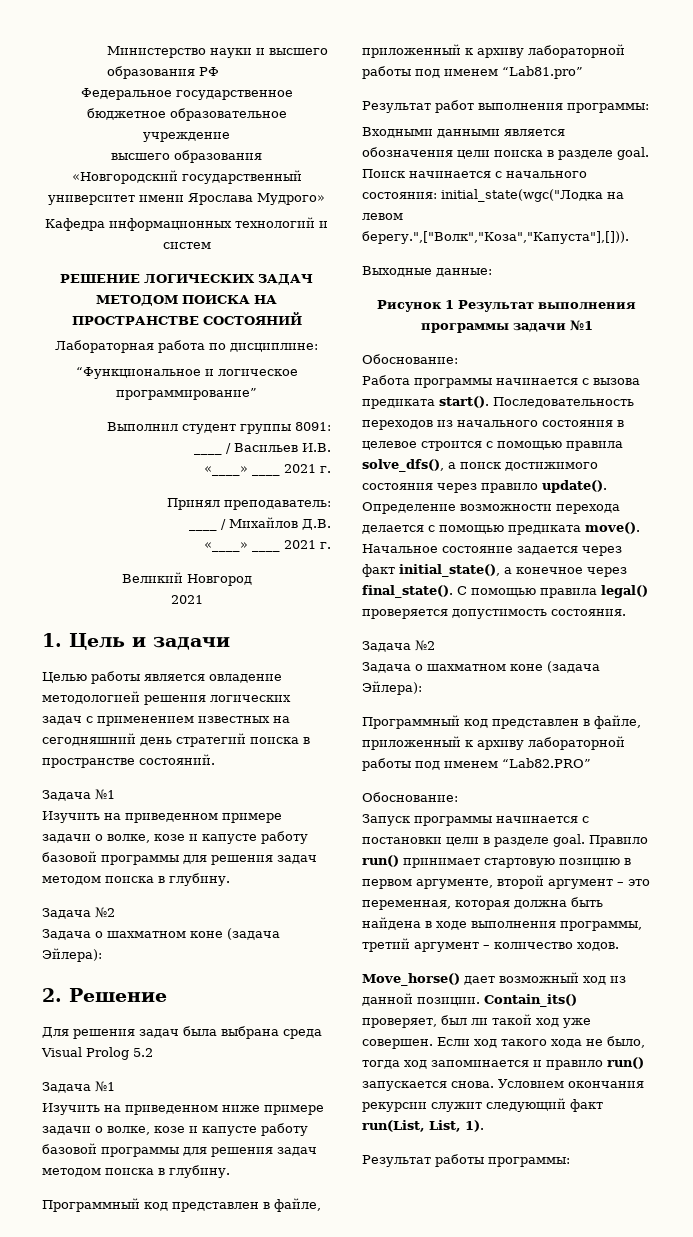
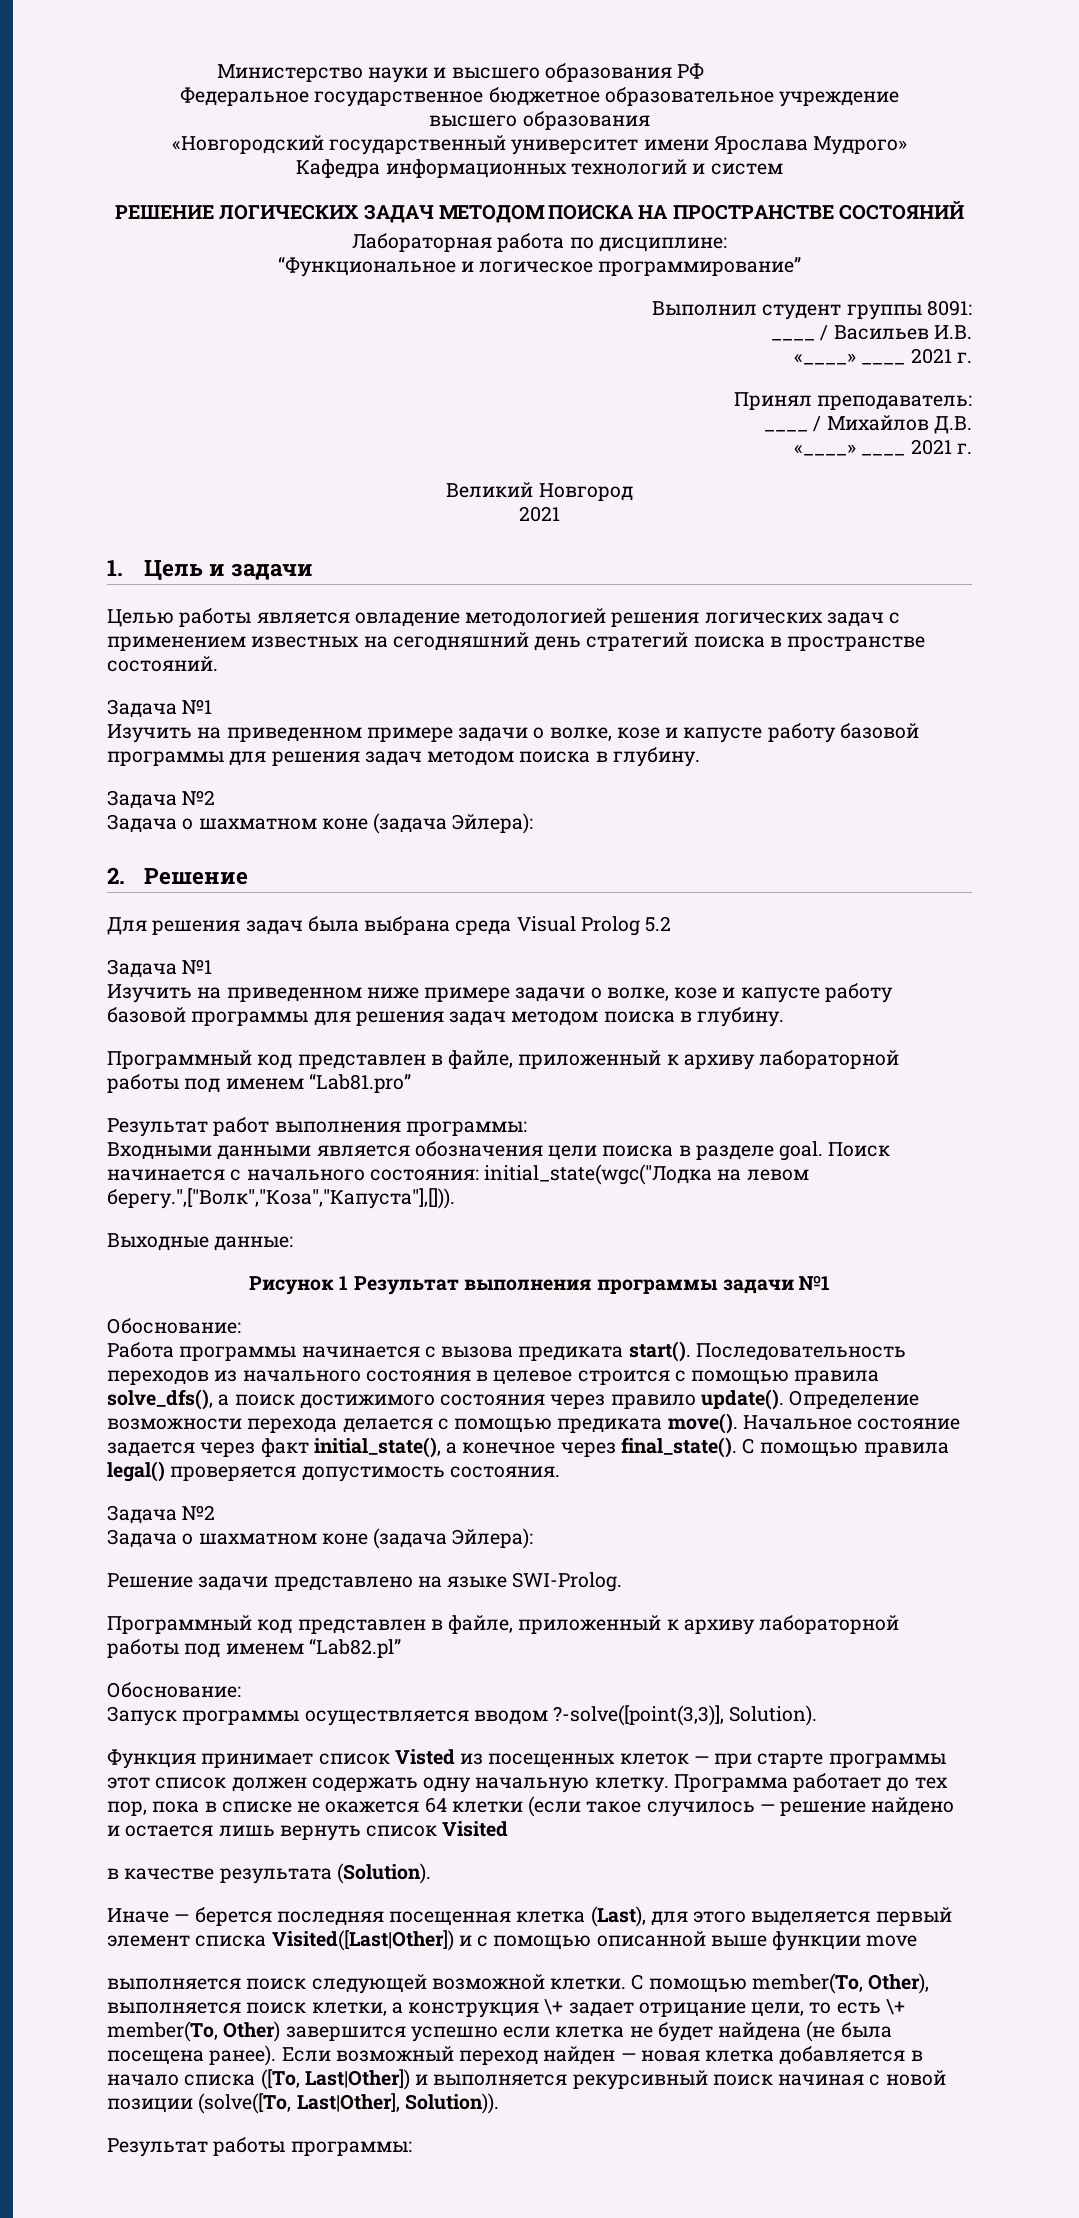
+ Решение задачи представлено на языке SWI-Prolog.
- Программный код представлен в файле, приложенный к архиву лабораторной работы под именем “Lab82.PRO”
+ Программный код представлен в файле, приложенный к архиву лабораторной работы под именем “Lab82.pl”
- Запуск программы начинается с постановки цели в разделе goal. Правило run() принимает стартовую позицию в первом аргументе, второй аргумент – это переменная, которая должна быть найдена в ходе выполнения программы, третий аргумент – количество ходов.
- Move_horse() дает возможный ход из данной позиции. Contain_its() проверяет, был ли такой ход уже совершен. Если ход такого хода не было, тогда ход запоминается и правило run() запускается снова. Условием окончания рекурсии служит следующий факт run(List, List, 1).
+ Запуск программы осуществляется вводом ?-solve([point(3,3)], Solution).
+ Функция принимает список Visted из посещенных клеток — при старте программы этот список должен содержать одну начальную клетку. Программа работает до тех пор, пока в списке не окажется 64 клетки (если такое случилось — решение найдено и остается лишь вернуть список Visited
+ в качестве результата (Solution).
+ Иначе — берется последняя посещенная клетка (Last), для этого выделяется первый элемент списка Visited([Last|Other]) и с помощью описанной выше функции move
+ выполняется поиск следующей возможной клетки. C помощью member(To, Other), выполняется поиск клетки, а конструкция \+ задает отрицание цели, то есть \+ member(To, Other) завершится успешно если клетка не будет найдена (не была посещена ранее). Если возможный переход найден — новая клетка добавляется в начало списка ([To, Last|Other]) и выполняется рекурсивный поиск начиная с новой позиции (solve([To, Last|Other], Solution)).

